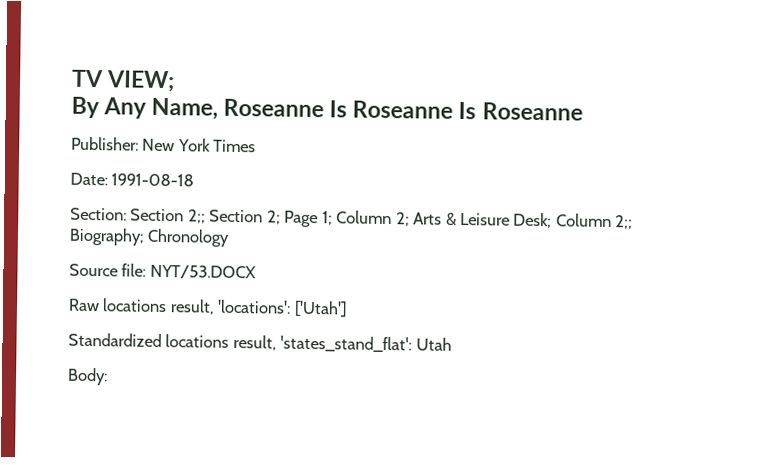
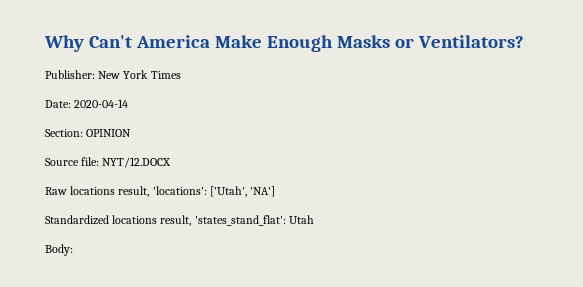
- TV VIEW;
- By Any Name, Roseanne Is Roseanne Is Roseanne
+ Why Can't America Make Enough Masks or Ventilators?
- Date: 1991-08-18
+ Date: 2020-04-14
- Section: Section 2;; Section 2; Page 1; Column 2; Arts & Leisure Desk; Column 2;; Biography; Chronology
+ Section: OPINION
- Source file: NYT/53.DOCX
+ Source file: NYT/12.DOCX
- Raw locations result, 'locations': ['Utah']
+ Raw locations result, 'locations': ['Utah', 'NA']

